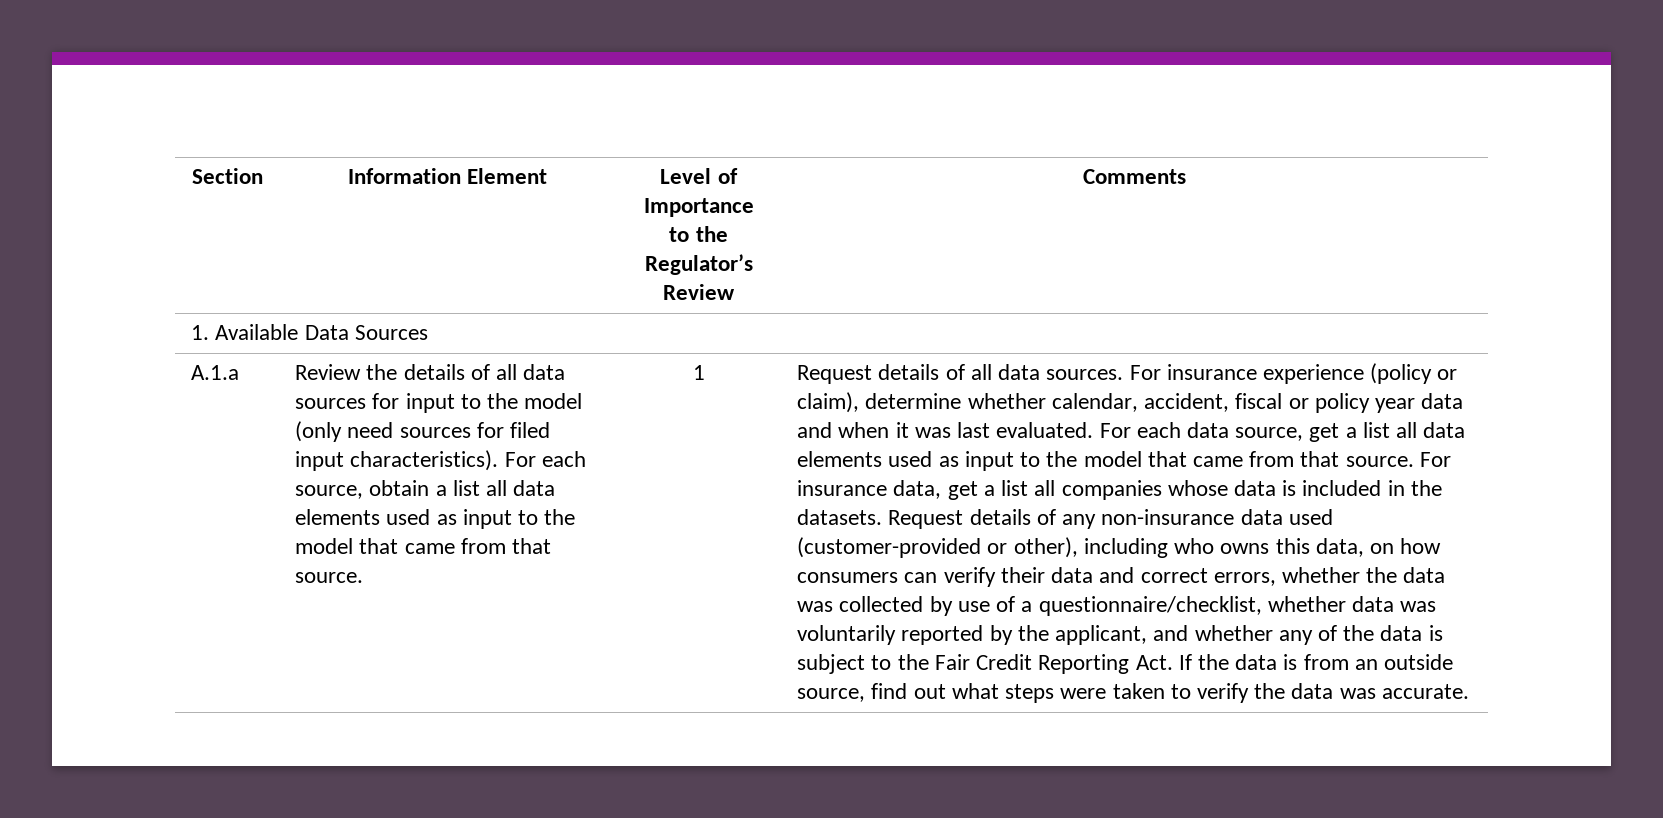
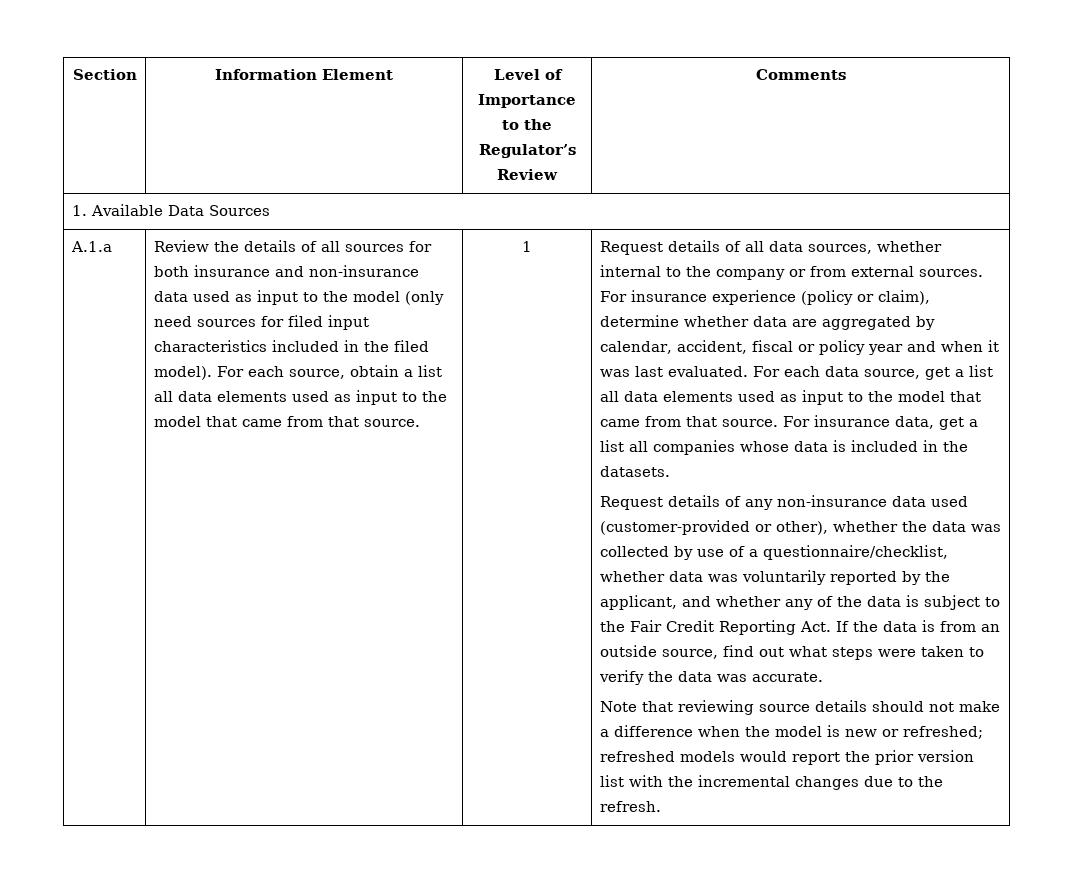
- Review the details of all data sources for input to the model (only need sources for filed input characteristics).
+ Review the details of all sources for both insurance and non-insurance data used as input to the model (only need sources for filed input characteristics included in the filed model).
- Request details of all data sources.
+ Request details of all data sources, whether internal to the company or from external sources.
- For insurance experience (policy or claim), determine whether calendar, accident, fiscal or policy year data and when it was last evaluated.
+ For insurance experience (policy or claim), determine whether data are aggregated by calendar, accident, fiscal or policy year and when it was last evaluated.
- For insurance data, get a list all companies whose data is included in the datasets. Request details of any non-insurance data used (customer-provided or other), including who owns this data, on how consumers can verify their data and correct errors, whether the data was collected by use of a questionnaire/checklist, whether data was voluntarily reported by the applicant, and whether any of the data is subject to the Fair Credit Reporting Act. If the data is from an outside source, find out what steps were taken to verify the data was accurate.
+ For insurance data, get a list all companies whose data is included in the datasets.
+ Request details of any non-insurance data used (customer-provided or other), whether the data was collected by use of a questionnaire/checklist, whether data was voluntarily reported by the applicant, and whether any of the data is subject to the Fair Credit Reporting Act. If the data is from an outside source, find out what steps were taken to verify the data was accurate.
+ Note that reviewing source details should not make a difference when the model is new or refreshed; refreshed models would report the prior version list with the incremental changes due to the refresh.

